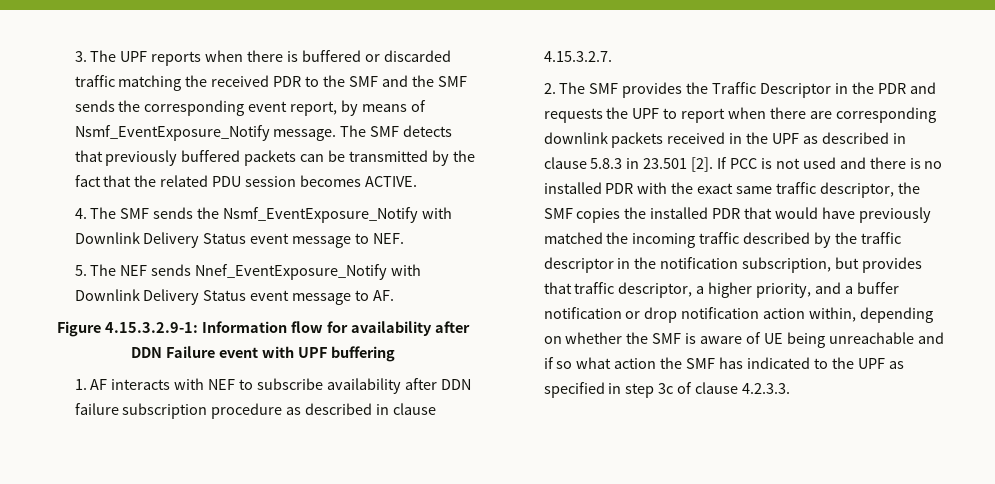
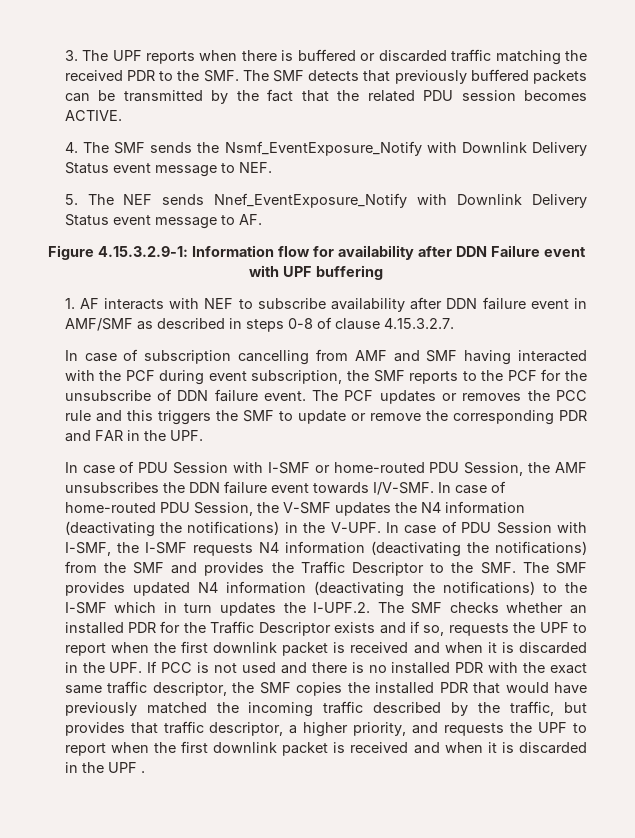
- 3. The UPF reports when there is buffered or discarded traffic matching the received PDR to the SMF and the SMF sends the corresponding event report, by means of Nsmf_EventExposure_Notify message. The SMF detects that previously buffered packets can be transmitted by the fact that the related PDU session becomes ACTIVE.
+ 3. The UPF reports when there is buffered or discarded traffic matching the received PDR to the SMF. The SMF detects that previously buffered packets can be transmitted by the fact that the related PDU session becomes ACTIVE.
- 1. AF interacts with NEF to subscribe availability after DDN failure subscription procedure as described in clause 4.15.3.2.7.
- 2. The SMF provides the Traffic Descriptor in the PDR and requests the UPF to report when there are corresponding downlink packets received in the UPF as described in clause 5.8.3 in 23.501 [2]. If PCC is not used and there is no installed PDR with the exact same traffic descriptor, the SMF copies the installed PDR that would have previously matched the incoming traffic described by the traffic descriptor in the notification subscription, but provides that traffic descriptor, a higher priority, and a buffer notification or drop notification action within, depending on whether the SMF is aware of UE being unreachable and if so what action the SMF has indicated to the UPF as specified in step 3c of clause 4.2.3.3.
+ 1. AF interacts with NEF to subscribe availability after DDN failure event in AMF/SMF as described in steps 0-8 of clause 4.15.3.2.7.
+ In case of subscription cancelling from AMF and SMF having interacted with the PCF during event subscription, the SMF reports to the PCF for the unsubscribe of DDN failure event. The PCF updates or removes the PCC rule and this triggers the SMF to update or remove the corresponding PDR and FAR in the UPF.
+ In case of PDU Session with I-SMF or home-routed PDU Session, the AMF unsubscribes the DDN failure event towards I/V-SMF. In case of home-routed PDU Session, the V-SMF updates the N4 information (deactivating the notifications) in the V-UPF. In case of PDU Session with I-SMF, the I-SMF requests N4 information (deactivating the notifications) from the SMF and provides the Traffic Descriptor to the SMF. The SMF provides updated N4 information (deactivating the notifications) to the I-SMF which in turn updates the I-UPF.2. The SMF checks whether an installed PDR for the Traffic Descriptor exists and if so, requests the UPF to report when the first downlink packet is received and when it is discarded in the UPF. If PCC is not used and there is no installed PDR with the exact same traffic descriptor, the SMF copies the installed PDR that would have previously matched the incoming traffic described by the traffic, but provides that traffic descriptor, a higher priority, and requests the UPF to report when the first downlink packet is received and when it is discarded in the UPF .

